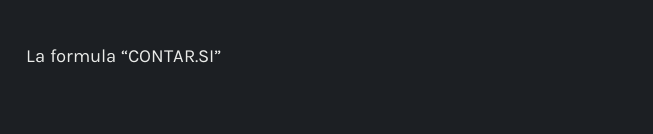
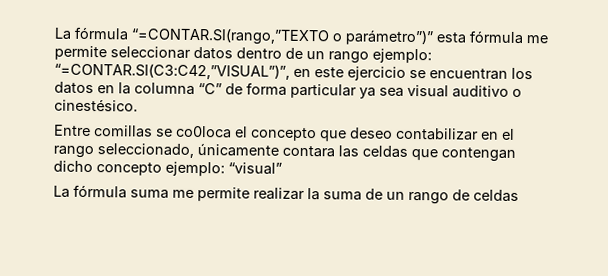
- La formula “CONTAR.SI”
+ La fórmula “=CONTAR.SI(rango,”TEXTO o parámetro”)” esta fórmula me permite seleccionar datos dentro de un rango ejemplo: “=CONTAR.SI(C3:C42,”VISUAL”)”, en este ejercicio se encuentran los datos en la columna “C” de forma particular ya sea visual auditivo o cinestésico.
+ Entre comillas se co0loca el concepto que deseo contabilizar en el rango seleccionado, únicamente contara las celdas que contengan dicho concepto ejemplo: “visual”
+ La fórmula suma me permite realizar la suma de un rango de celdas

